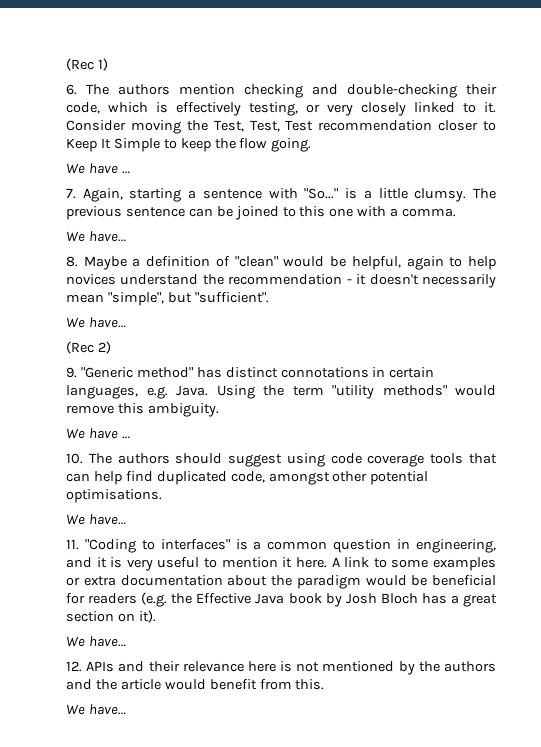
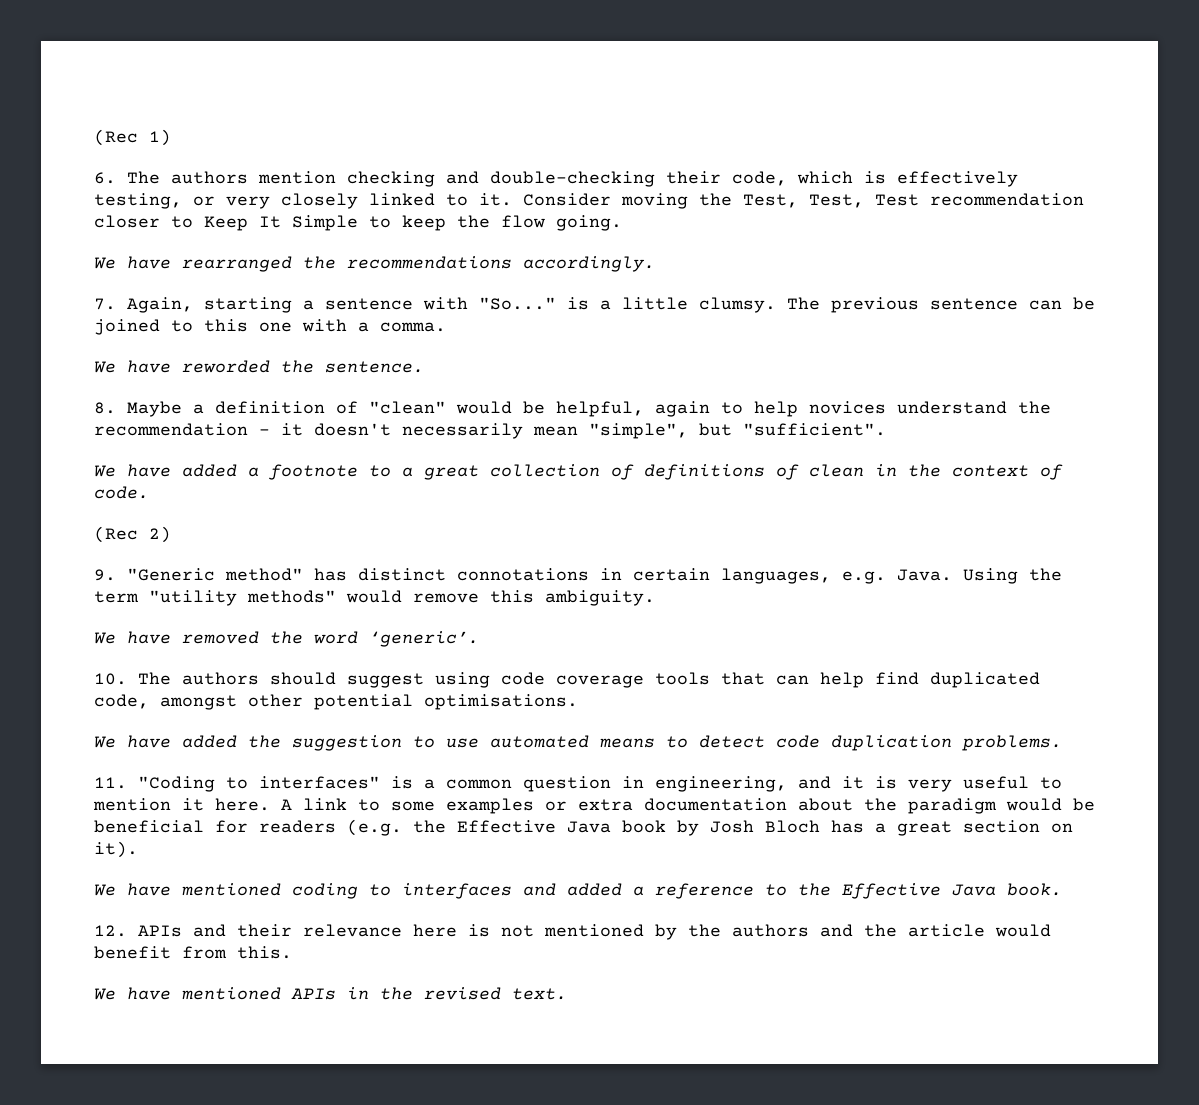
  Consider moving the Test, Test, Test recommendation closer to Keep It Simple to keep the flow going.
- We have …
+ We have rearranged the recommendations accordingly.
  The previous sentence can be joined to this one with a comma.
- We have…
+ We have reworded the sentence.
  8. Maybe a definition of "clean" would be helpful, again to help novices understand the recommendation - it doesn't necessarily mean "simple", but "sufficient".
- We have…
+ We have added a footnote to a great collection of definitions of clean in the context of code.
  Using the term "utility methods" would remove this ambiguity.
- We have …
+ We have removed the word ‘generic’.
  10. The authors should suggest using code coverage tools that can help find duplicated code, amongst other potential optimisations.
- We have…
+ We have added the suggestion to use automated means to detect code duplication problems.
  A link to some examples or extra documentation about the paradigm would be beneficial for readers (e.g. the Effective Java book by Josh Bloch has a great section on it).
- We have…
+ We have mentioned coding to interfaces and added a reference to the Effective Java book.
  12. APIs and their relevance here is not mentioned by the authors and the article would benefit from this.
- We have…
+ We have mentioned APIs in the revised text.

